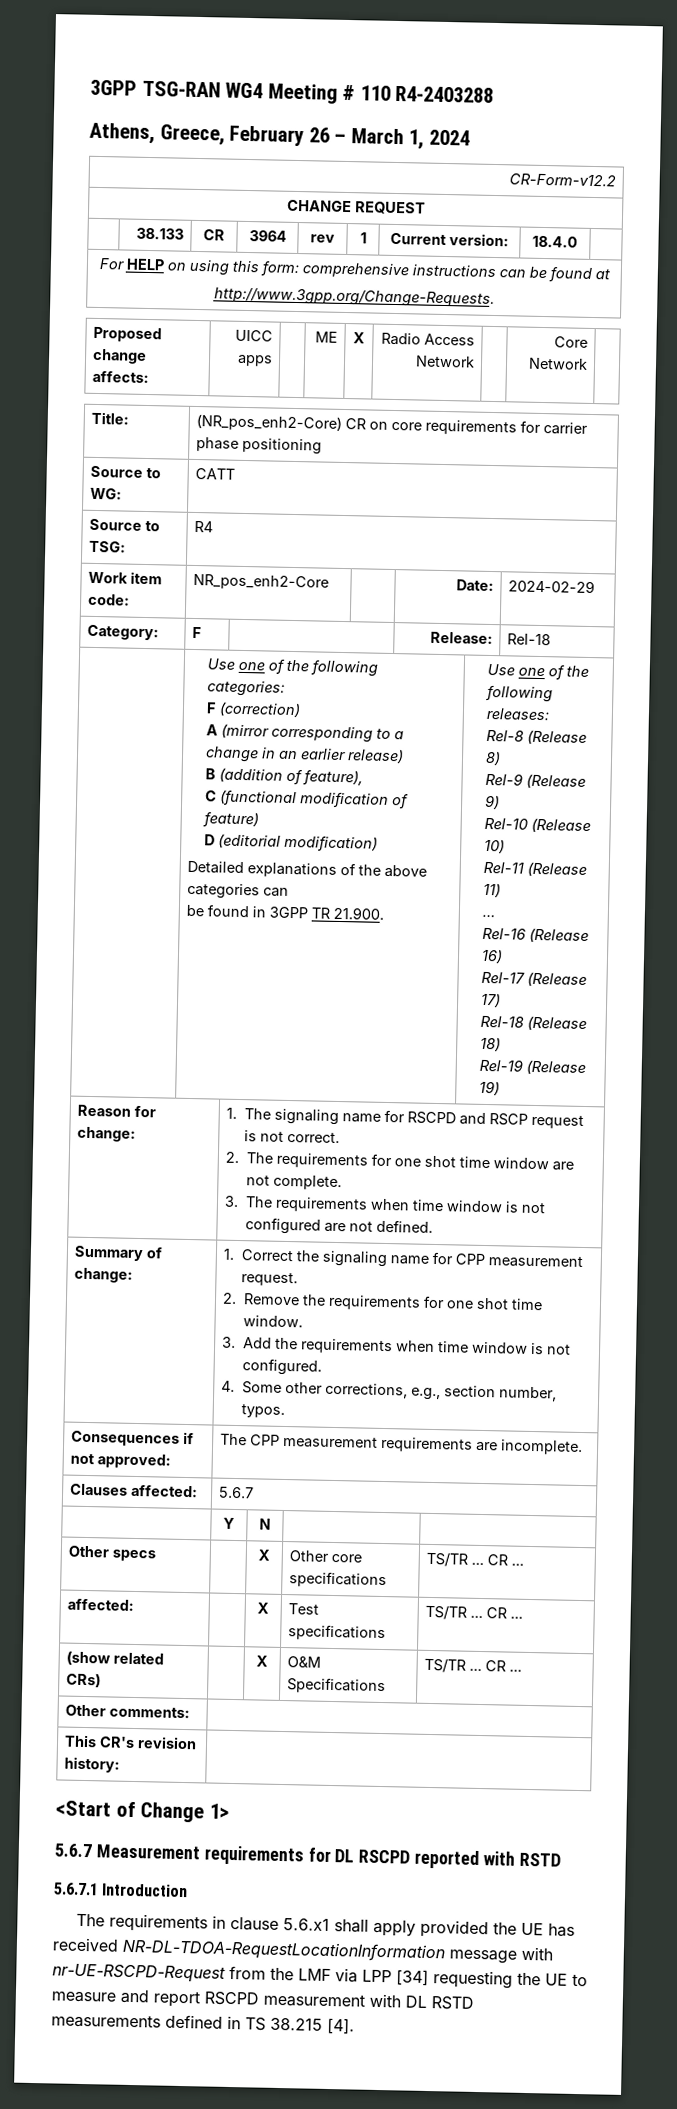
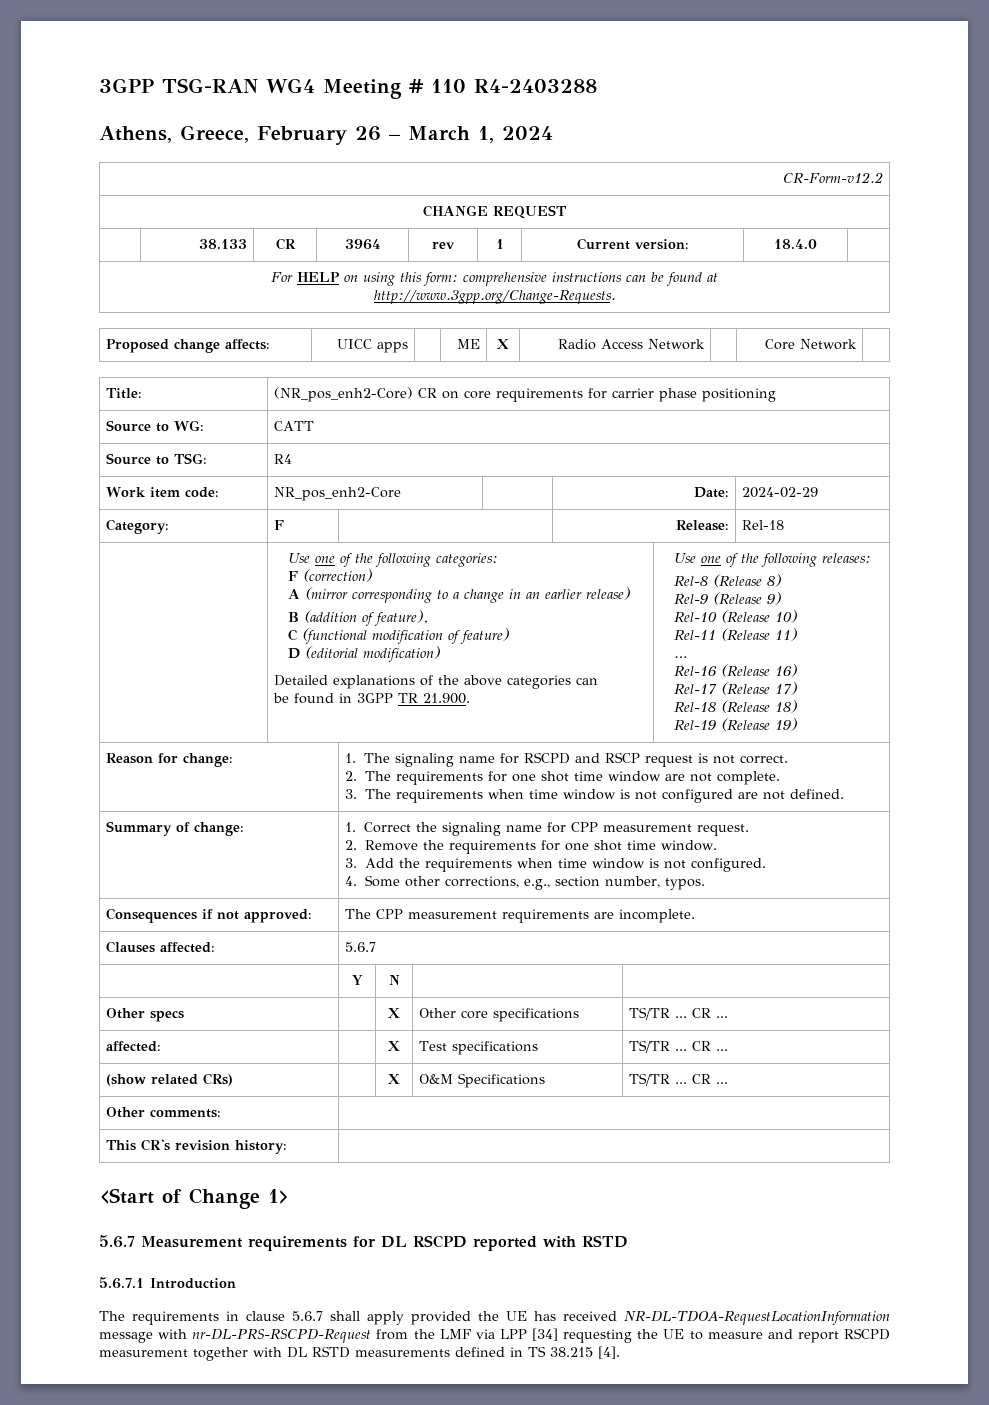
- The requirements in clause 5.6.x1 shall apply provided the UE has received NR-DL-TDOA-RequestLocationInformation message with nr-UE-RSCPD-Request from the LMF via LPP [34] requesting the UE to measure and report RSCPD measurement with DL RSTD measurements defined in TS 38.215 [4].
+ The requirements in clause 5.6.7 shall apply provided the UE has received NR-DL-TDOA-RequestLocationInformation message with nr-DL-PRS-RSCPD-Request from the LMF via LPP [34] requesting the UE to measure and report RSCPD measurement together with DL RSTD measurements defined in TS 38.215 [4].

